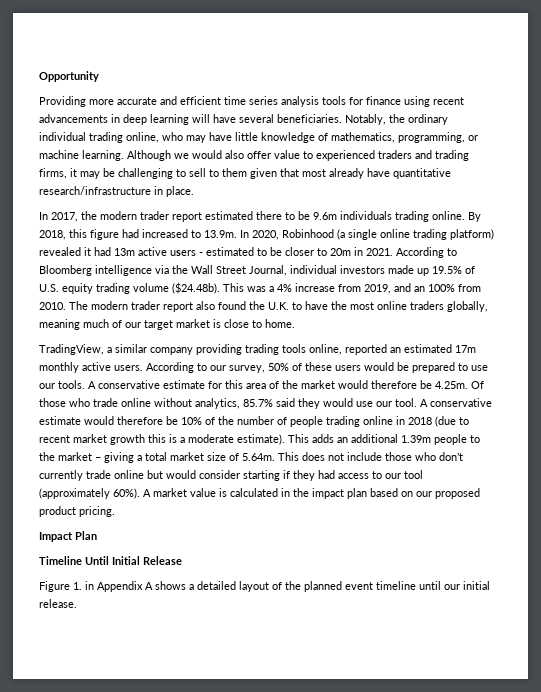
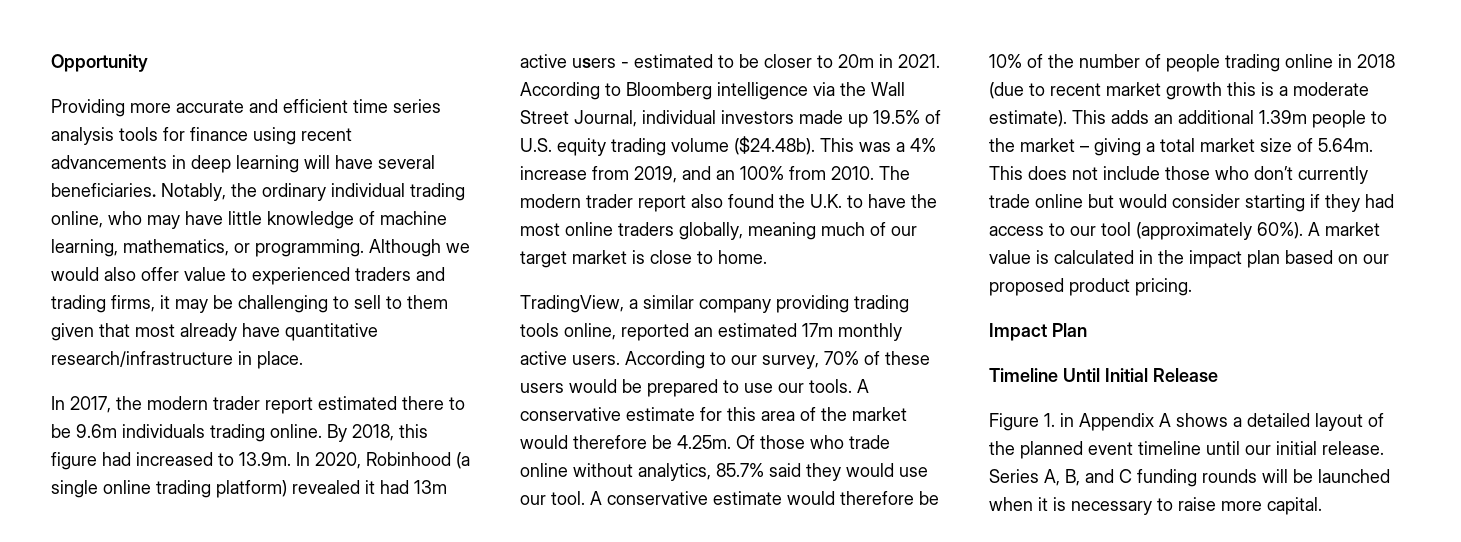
- Notably, the ordinary individual trading online, who may have little knowledge of mathematics, programming, or machine learning.
+ Notably, the ordinary individual trading online, who may have little knowledge of machine learning, mathematics, or programming.
- According to our survey, 50% of these users would be prepared to use our tools.
+ According to our survey, 70% of these users would be prepared to use our tools.
+ Series A, B, and C funding rounds will be launched when it is necessary to raise more capital.

